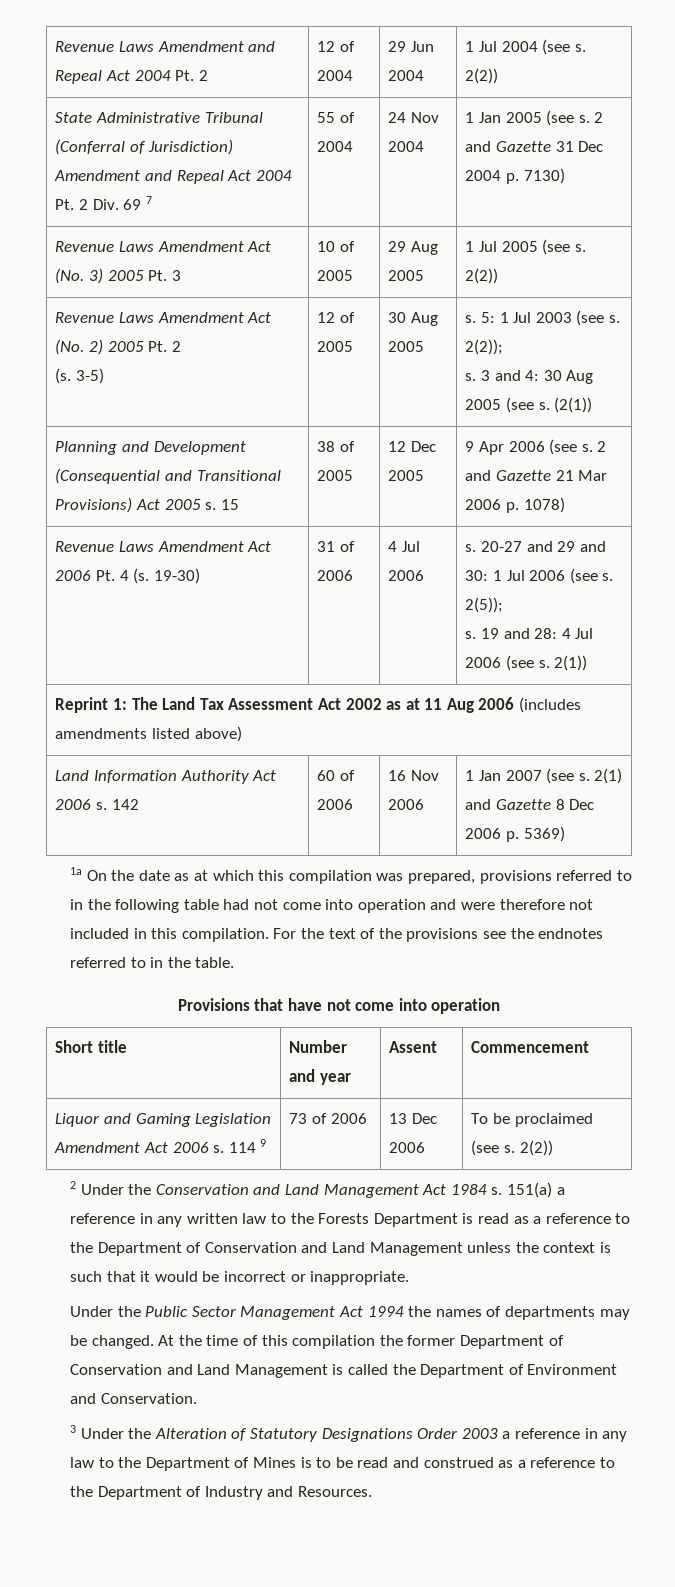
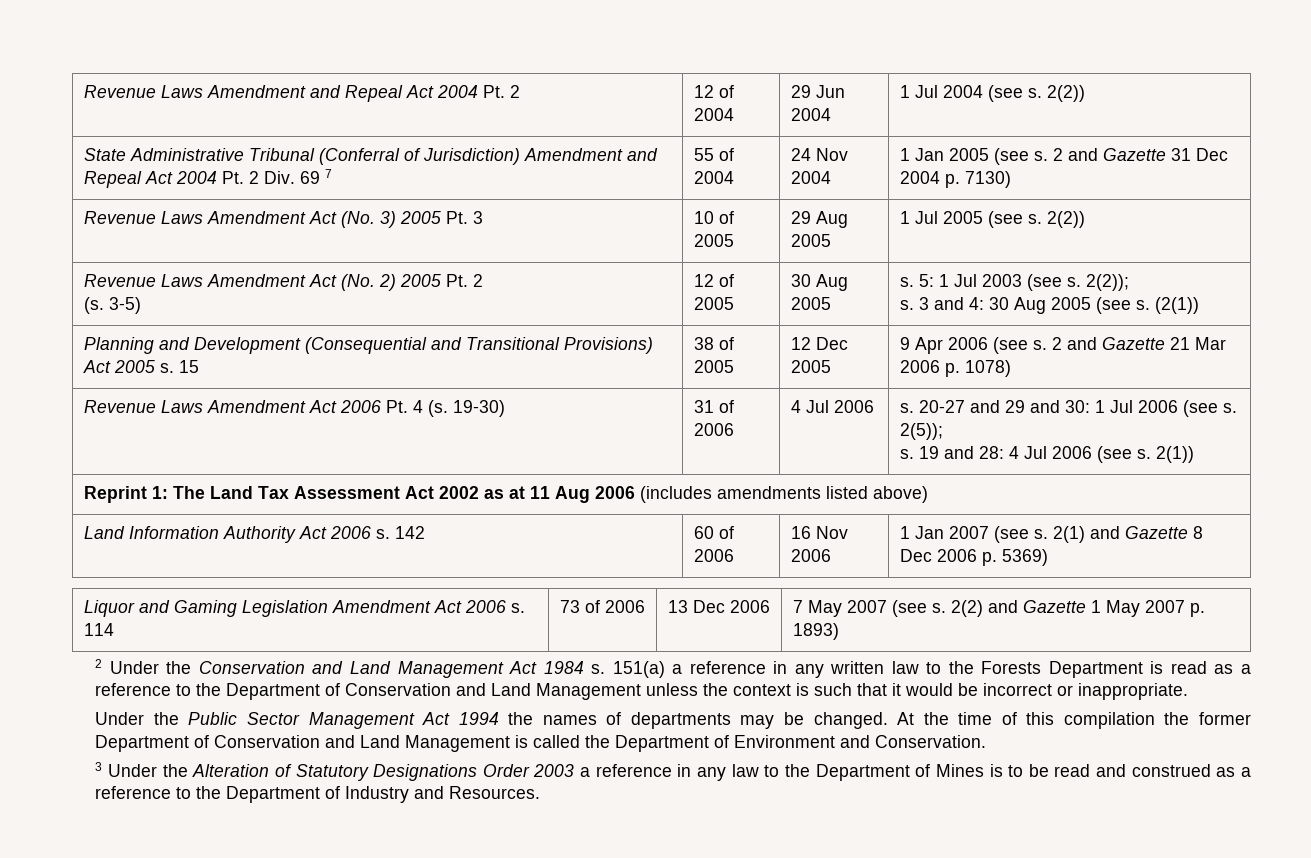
- 1a On the date as at which this compilation was prepared, provisions referred to in the following table had not come into operation and were therefore not included in this compilation. For the text of the provisions see the endnotes referred to in the table.
- Provisions that have not come into operation
- Short title | Number and year | Assent | Commencement
- Liquor and Gaming Legislation Amendment Act 2006 s. 114 9 | 73 of 2006 | 13 Dec 2006 | To be proclaimed (see s. 2(2))
+ Liquor and Gaming Legislation Amendment Act 2006 s. 114 | 73 of 2006 | 13 Dec 2006 | 7 May 2007 (see s. 2(2) and Gazette 1 May 2007 p. 1893)

